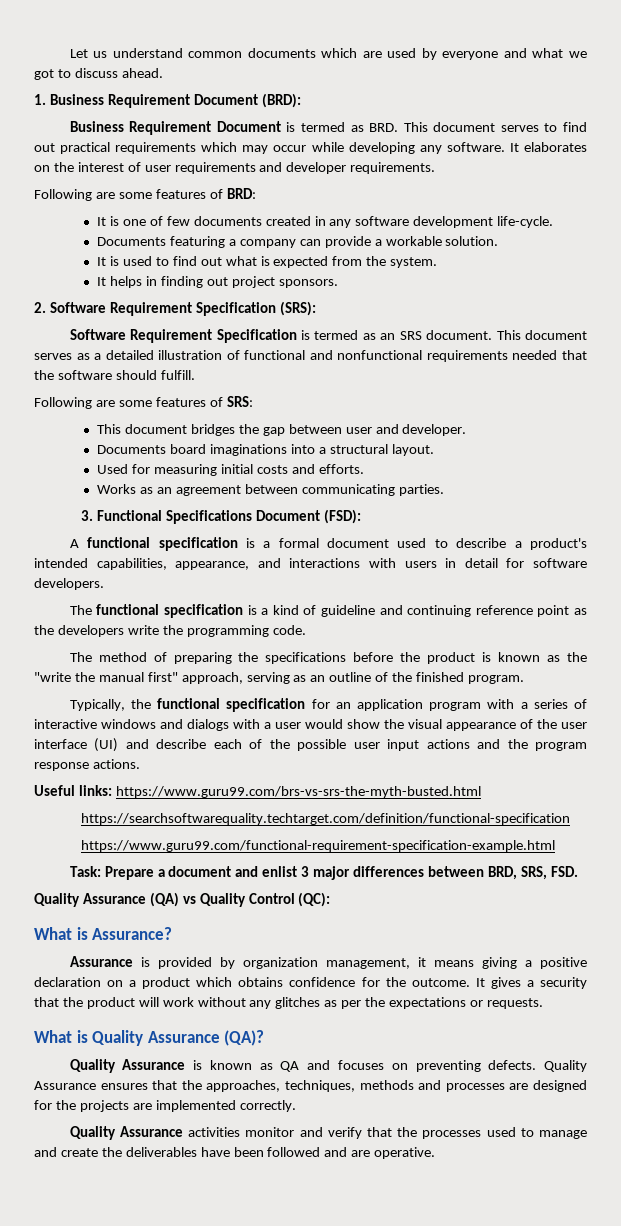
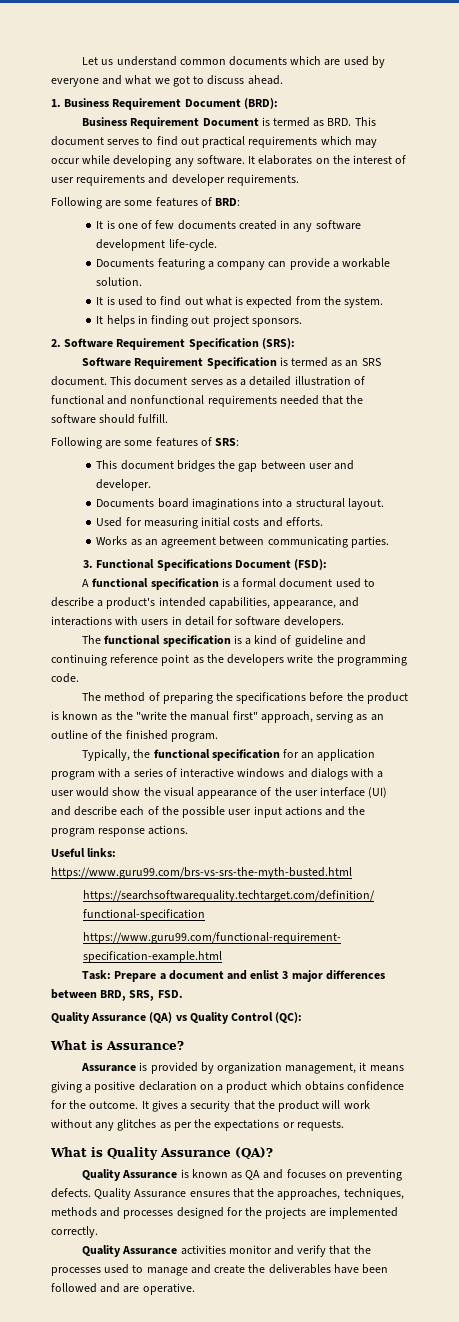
- Quality Assurance ensures that the approaches, techniques, methods and processes are designed for the projects are implemented correctly.
+ Quality Assurance ensures that the approaches, techniques, methods and processes designed for the projects are implemented correctly.

